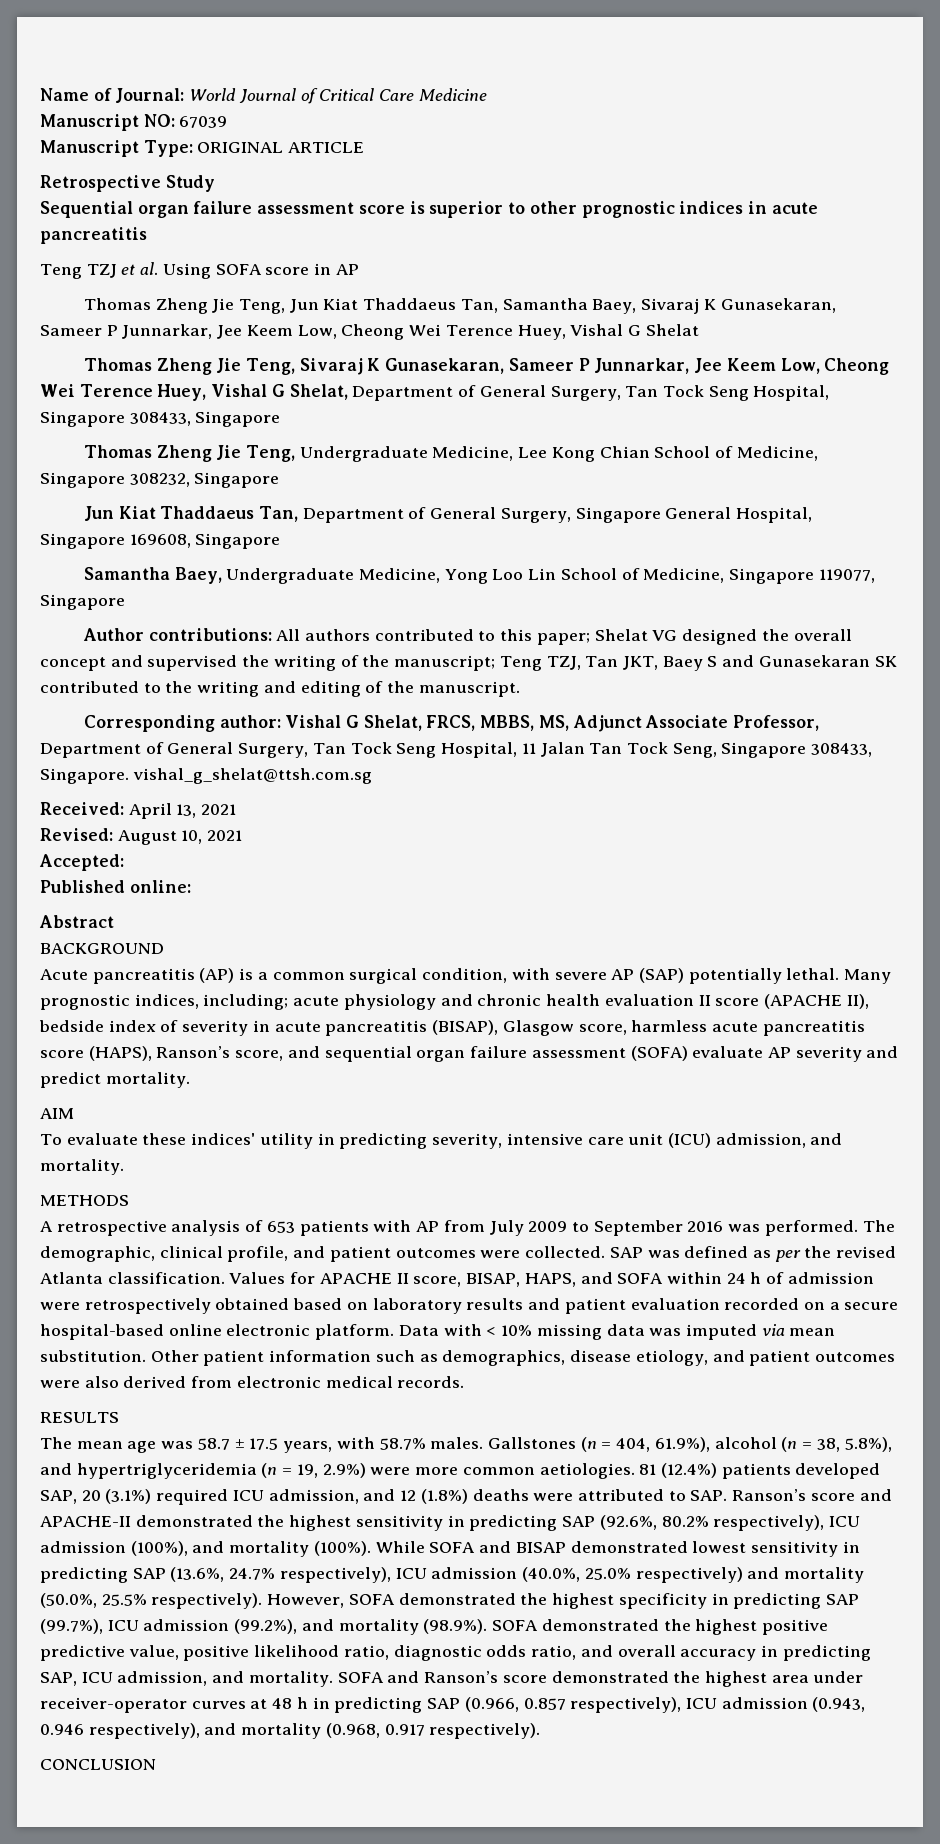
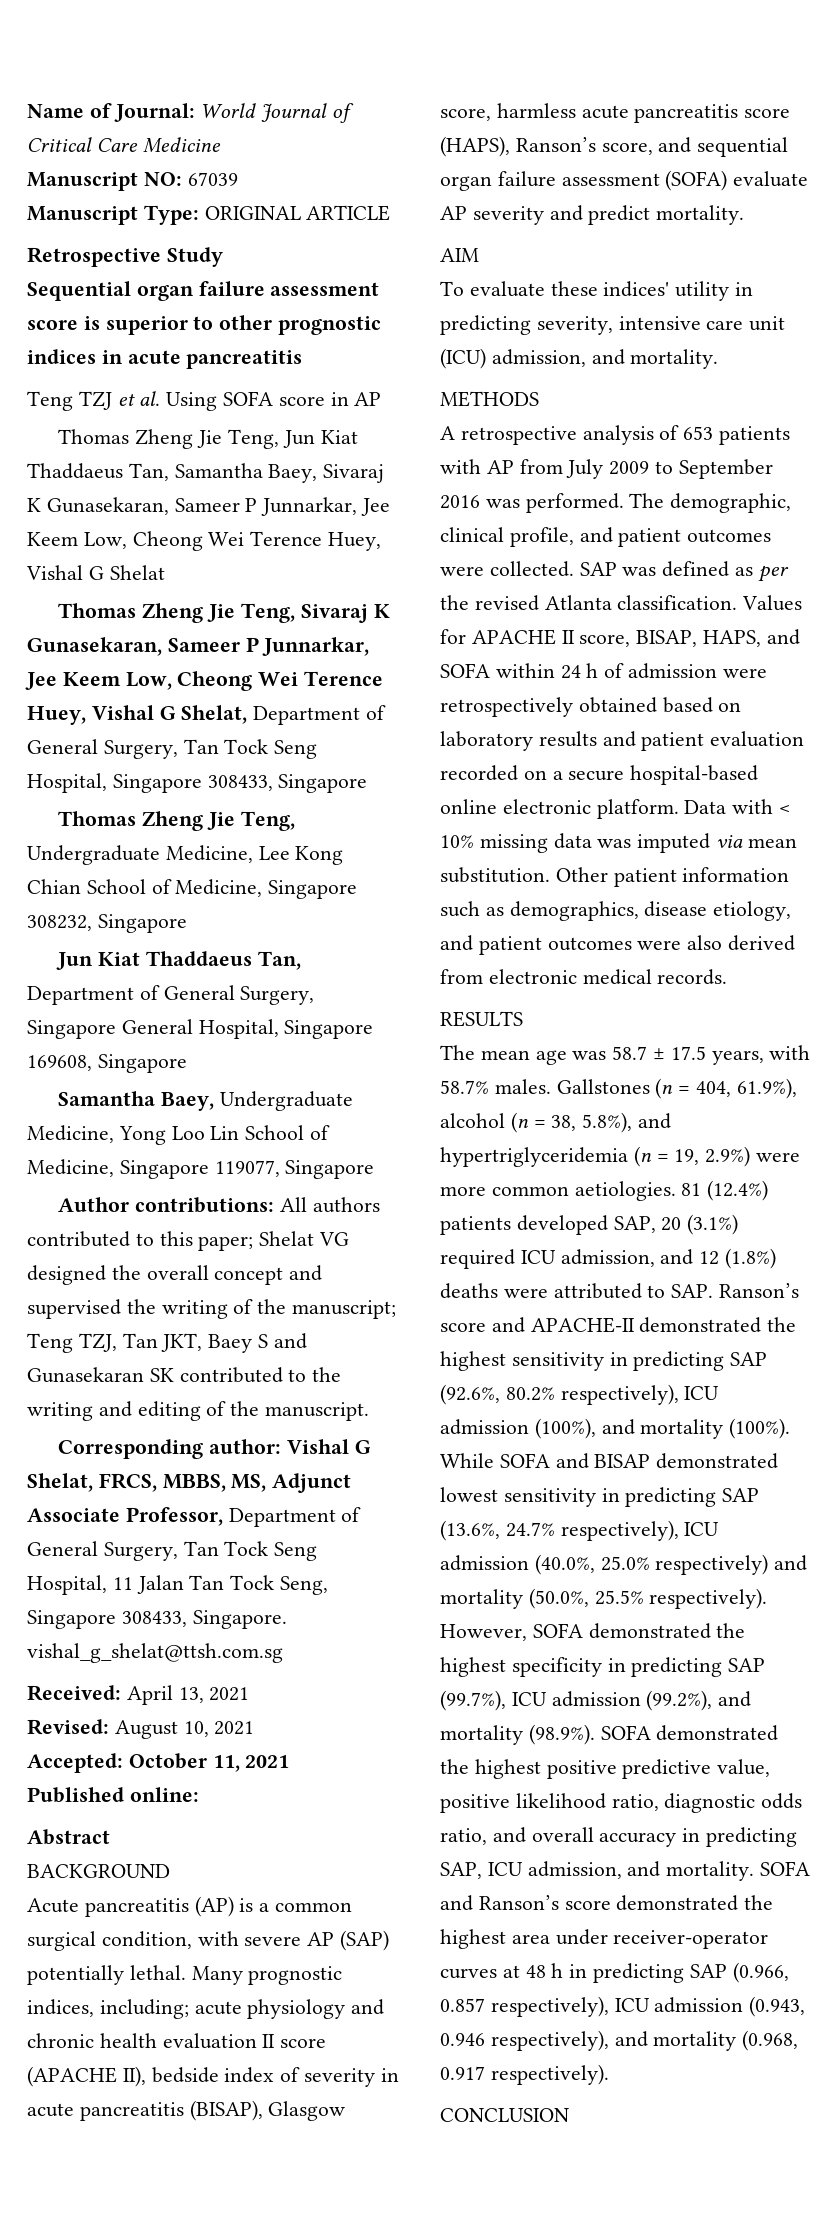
- Accepted:
+ Accepted: October 11, 2021

